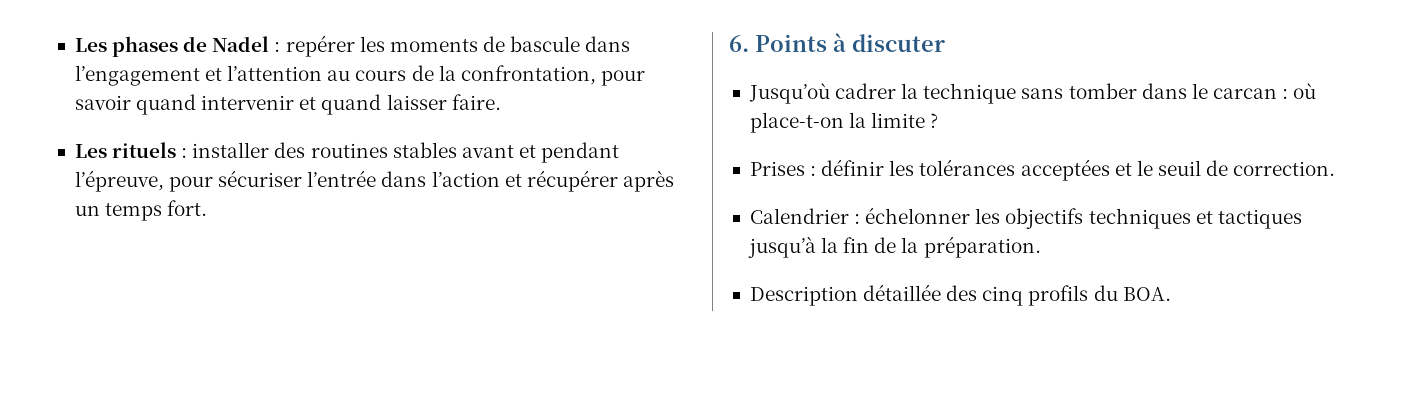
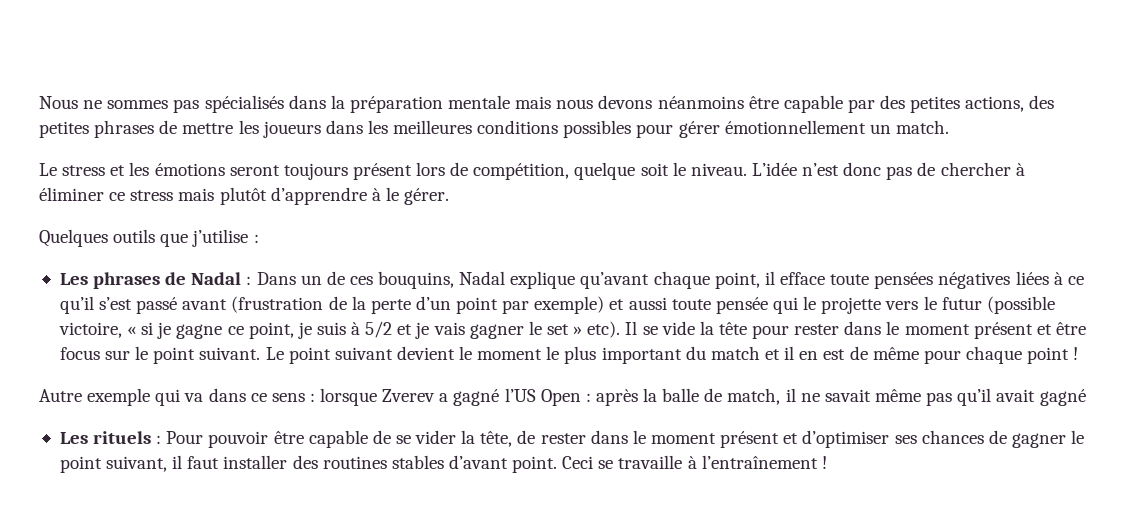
- Les phases de Nadel : repérer les moments de bascule dans l’engagement et l’attention au cours de la confrontation, pour savoir quand intervenir et quand laisser faire.
- Les rituels : installer des routines stables avant et pendant l’épreuve, pour sécuriser l’entrée dans l’action et récupérer après un temps fort.
- 6. Points à discuter
- Jusqu’où cadrer la technique sans tomber dans le carcan : où place-t-on la limite ?
- Prises : définir les tolérances acceptées et le seuil de correction.
- Calendrier : échelonner les objectifs techniques et tactiques jusqu’à la fin de la préparation.
- Description détaillée des cinq profils du BOA.
+ Nous ne sommes pas spécialisés dans la préparation mentale mais nous devons néanmoins être capable par des petites actions, des petites phrases de mettre les joueurs dans les meilleures conditions possibles pour gérer émotionnellement un match.
+ Le stress et les émotions seront toujours présent lors de compétition, quelque soit le niveau. L’idée n’est donc pas de chercher à éliminer ce stress mais plutôt d’apprendre à le gérer.
+ Quelques outils que j’utilise :
+ Les phrases de Nadal : Dans un de ces bouquins, Nadal explique qu’avant chaque point, il efface toute pensées négatives liées à ce qu’il s’est passé avant (frustration de la perte d’un point par exemple) et aussi toute pensée qui le projette vers le futur (possible victoire, « si je gagne ce point, je suis à 5/2 et je vais gagner le set » etc). Il se vide la tête pour rester dans le moment présent et être focus sur le point suivant. Le point suivant devient le moment le plus important du match et il en est de même pour chaque point !
+ Autre exemple qui va dans ce sens : lorsque Zverev a gagné l’US Open : après la balle de match, il ne savait même pas qu’il avait gagné
+ Les rituels : Pour pouvoir être capable de se vider la tête, de rester dans le moment présent et d’optimiser ses chances de gagner le point suivant, il faut installer des routines stables d’avant point. Ceci se travaille à l’entraînement !

